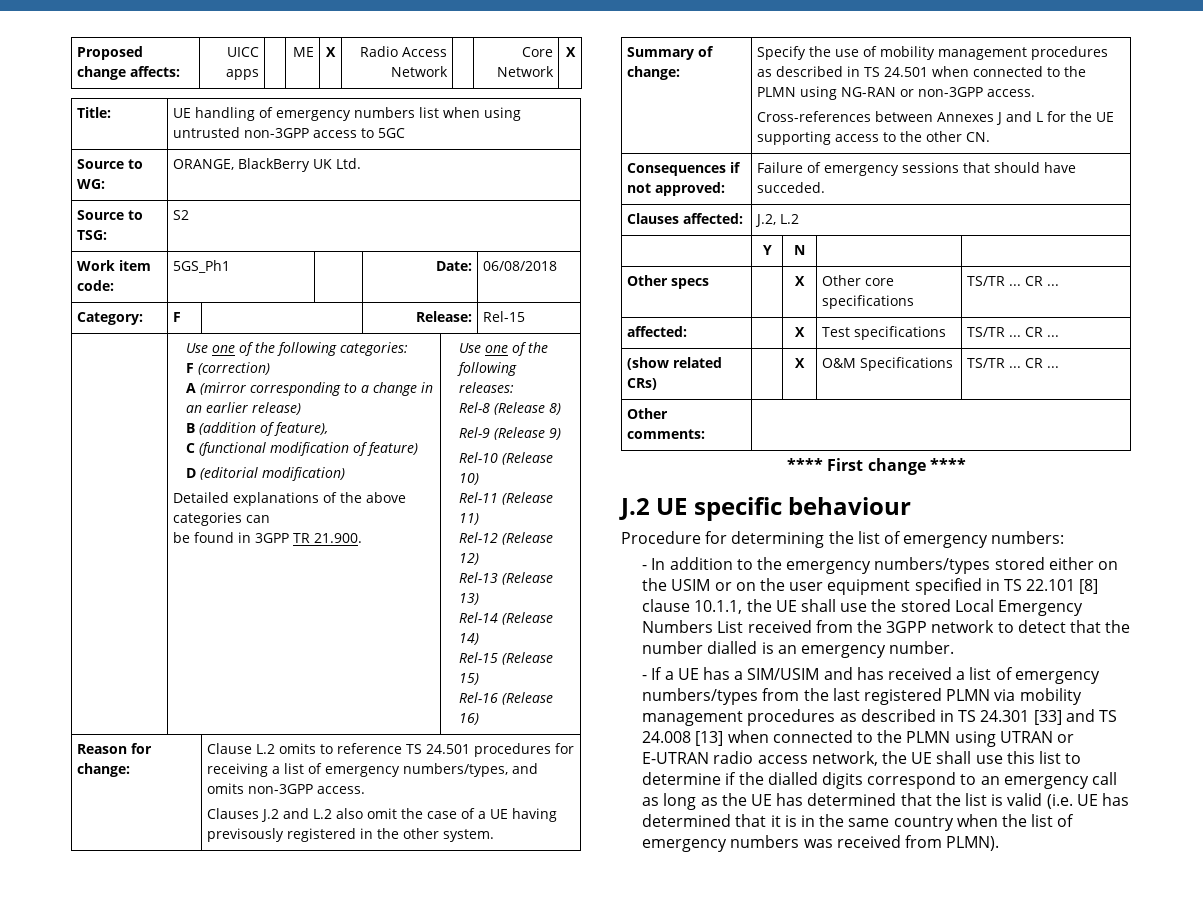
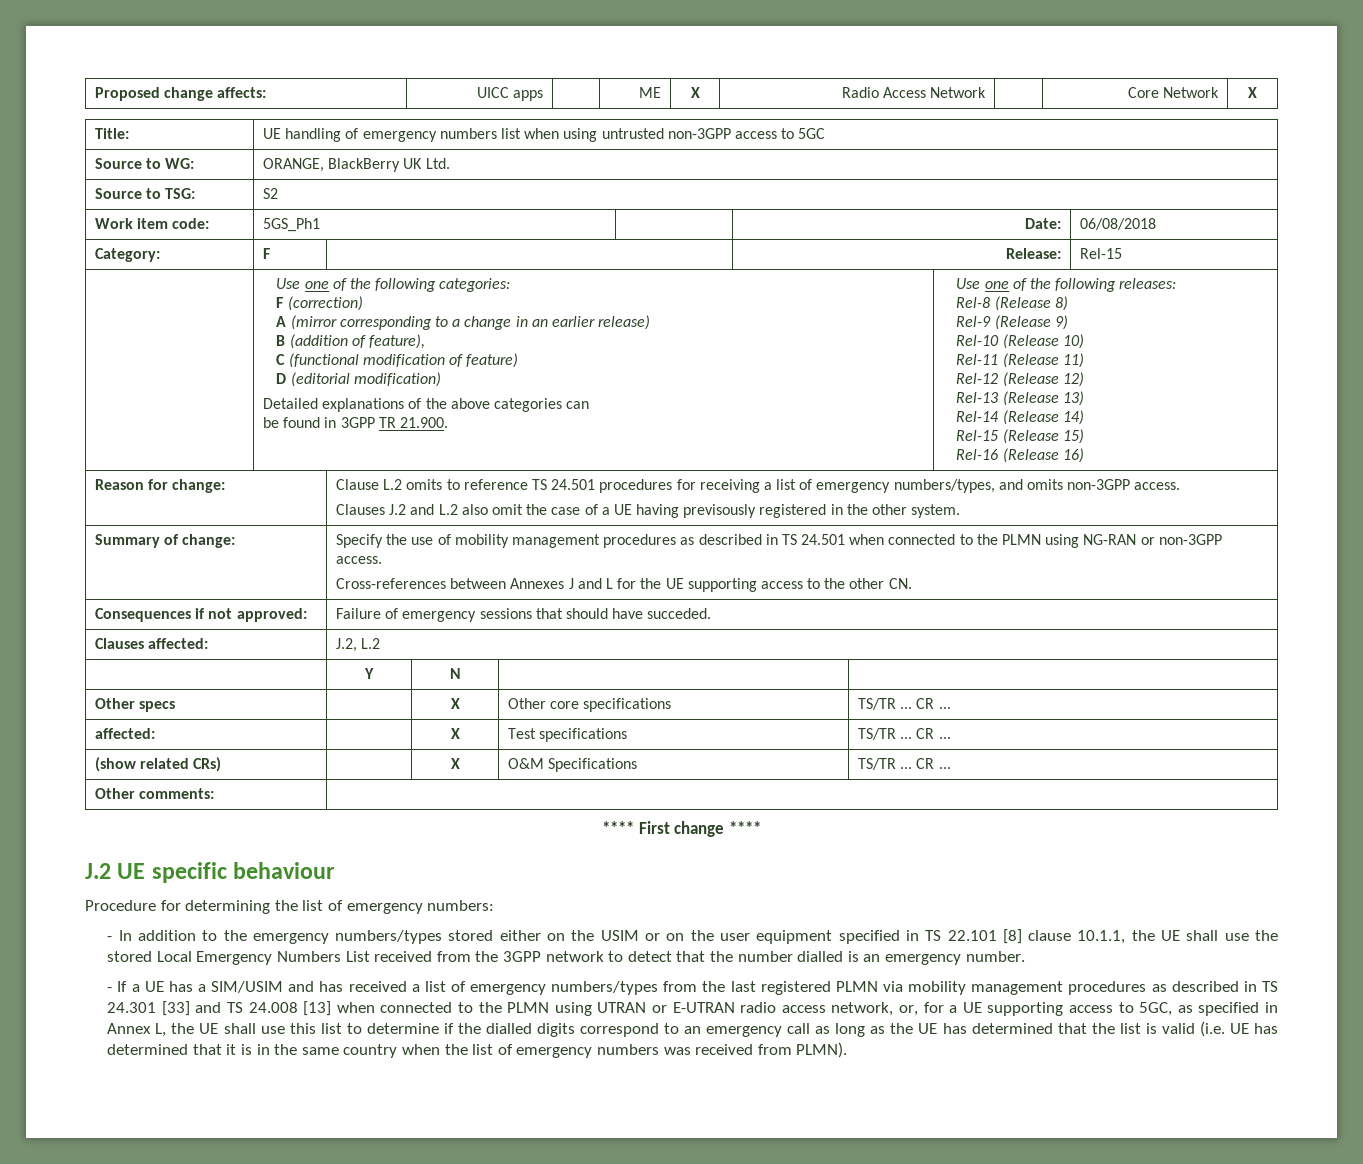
- - If a UE has a SIM/USIM and has received a list of emergency numbers/types from the last registered PLMN via mobility management procedures as described in TS 24.301 [33] and TS 24.008 [13] when connected to the PLMN using UTRAN or E-UTRAN radio access network, the UE shall use this list to determine if the dialled digits correspond to an emergency call as long as the UE has determined that the list is valid (i.e. UE has determined that it is in the same country when the list of emergency numbers was received from PLMN).
+ - If a UE has a SIM/USIM and has received a list of emergency numbers/types from the last registered PLMN via mobility management procedures as described in TS 24.301 [33] and TS 24.008 [13] when connected to the PLMN using UTRAN or E-UTRAN radio access network, or, for a UE supporting access to 5GC, as specified in Annex L, the UE shall use this list to determine if the dialled digits correspond to an emergency call as long as the UE has determined that the list is valid (i.e. UE has determined that it is in the same country when the list of emergency numbers was received from PLMN).

